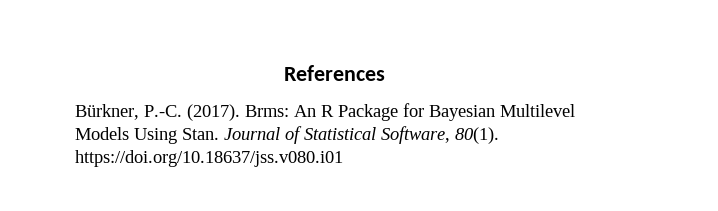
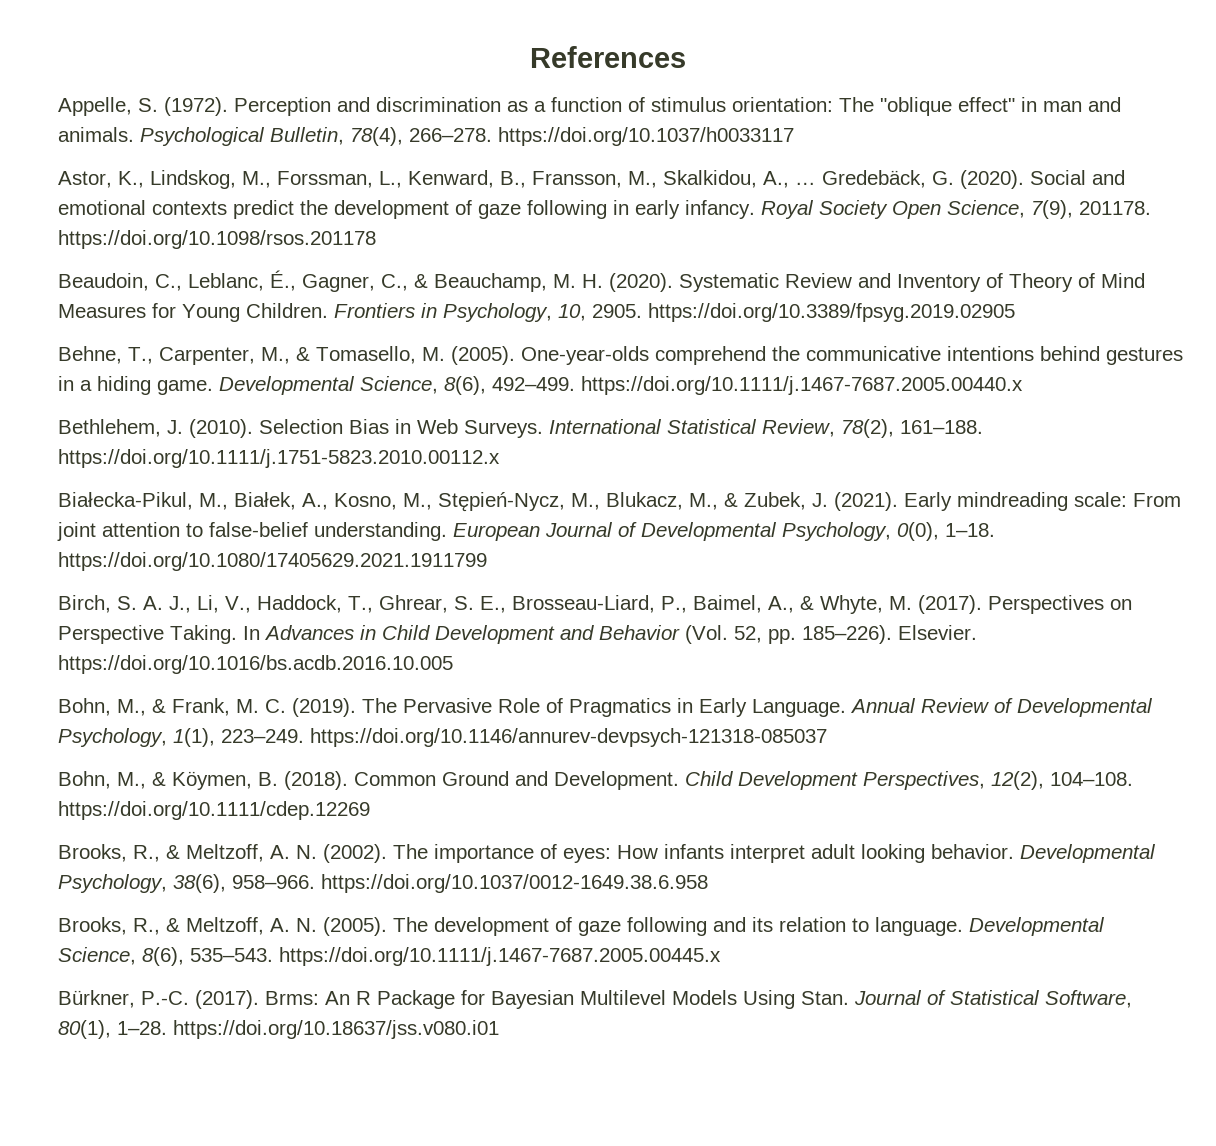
+ Appelle, S. (1972). Perception and discrimination as a function of stimulus orientation: The "oblique effect" in man and animals. Psychological Bulletin, 78(4), 266–278. https://doi.org/10.1037/h0033117
+ Astor, K., Lindskog, M., Forssman, L., Kenward, B., Fransson, M., Skalkidou, A., … Gredebäck, G. (2020). Social and emotional contexts predict the development of gaze following in early infancy. Royal Society Open Science, 7(9), 201178. https://doi.org/10.1098/rsos.201178
+ Beaudoin, C., Leblanc, É., Gagner, C., & Beauchamp, M. H. (2020). Systematic Review and Inventory of Theory of Mind Measures for Young Children. Frontiers in Psychology, 10, 2905. https://doi.org/10.3389/fpsyg.2019.02905
+ Behne, T., Carpenter, M., & Tomasello, M. (2005). One-year-olds comprehend the communicative intentions behind gestures in a hiding game. Developmental Science, 8(6), 492–499. https://doi.org/10.1111/j.1467-7687.2005.00440.x
+ Bethlehem, J. (2010). Selection Bias in Web Surveys. International Statistical Review, 78(2), 161–188. https://doi.org/10.1111/j.1751-5823.2010.00112.x
+ Białecka-Pikul, M., Białek, A., Kosno, M., Stępień-Nycz, M., Blukacz, M., & Zubek, J. (2021). Early mindreading scale: From joint attention to false-belief understanding. European Journal of Developmental Psychology, 0(0), 1–18. https://doi.org/10.1080/17405629.2021.1911799
+ Birch, S. A. J., Li, V., Haddock, T., Ghrear, S. E., Brosseau-Liard, P., Baimel, A., & Whyte, M. (2017). Perspectives on Perspective Taking. In Advances in Child Development and Behavior (Vol. 52, pp. 185–226). Elsevier. https://doi.org/10.1016/bs.acdb.2016.10.005
+ Bohn, M., & Frank, M. C. (2019). The Pervasive Role of Pragmatics in Early Language. Annual Review of Developmental Psychology, 1(1), 223–249. https://doi.org/10.1146/annurev-devpsych-121318-085037
+ Bohn, M., & Köymen, B. (2018). Common Ground and Development. Child Development Perspectives, 12(2), 104–108. https://doi.org/10.1111/cdep.12269
+ Brooks, R., & Meltzoff, A. N. (2002). The importance of eyes: How infants interpret adult looking behavior. Developmental Psychology, 38(6), 958–966. https://doi.org/10.1037/0012-1649.38.6.958
+ Brooks, R., & Meltzoff, A. N. (2005). The development of gaze following and its relation to language. Developmental Science, 8(6), 535–543. https://doi.org/10.1111/j.1467-7687.2005.00445.x
- Journal of Statistical Software, 80(1). https://doi.org/10.18637/jss.v080.i01
+ Journal of Statistical Software, 80(1), 1–28. https://doi.org/10.18637/jss.v080.i01

